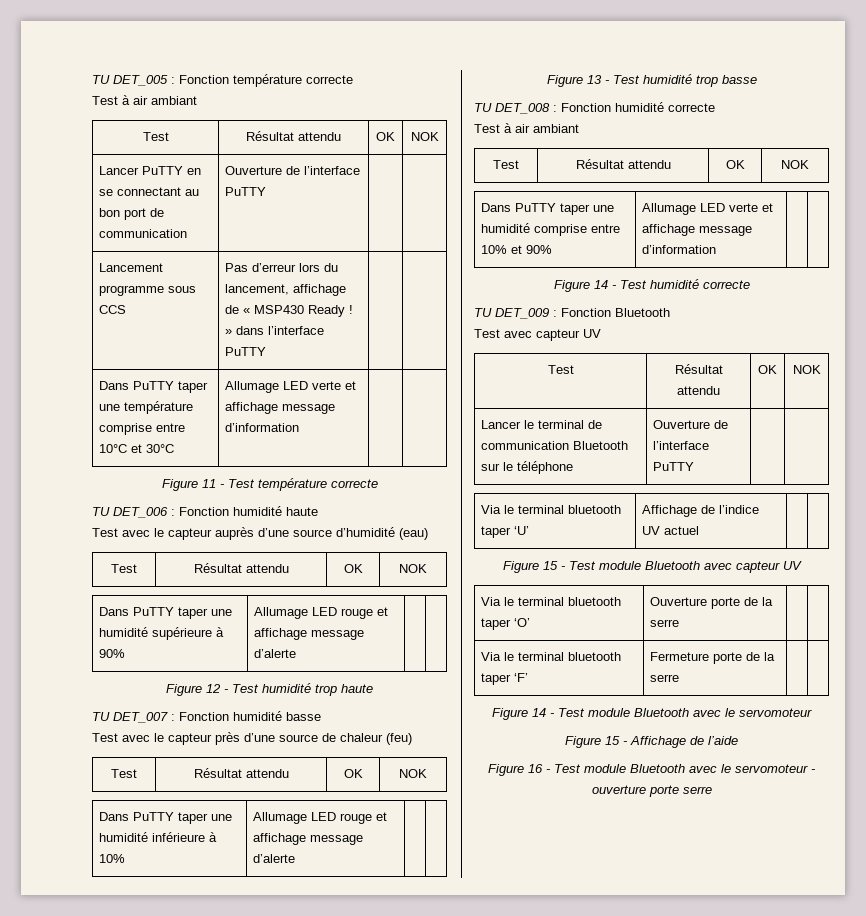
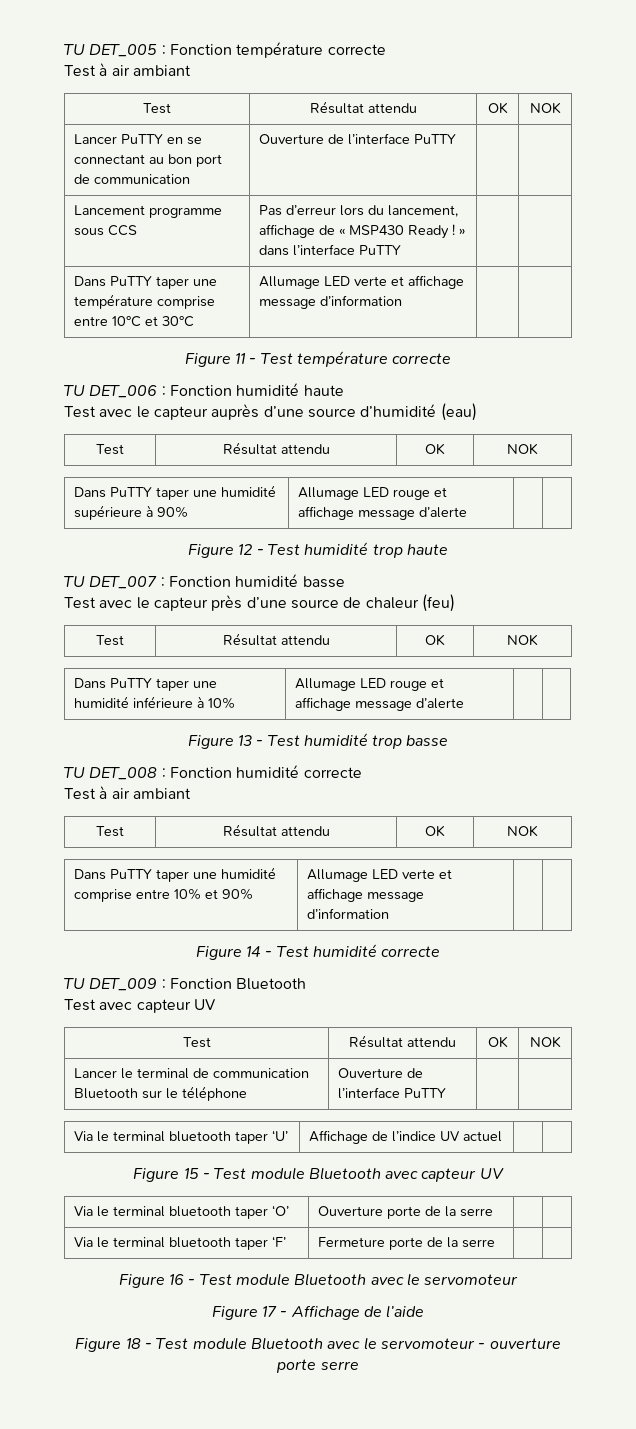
- Figure 14 - Test module Bluetooth avec le servomoteur
+ Figure 16 - Test module Bluetooth avec le servomoteur
- Figure 15 - Affichage de l’aide
+ Figure 17 - Affichage de l’aide
- Figure 16 - Test module Bluetooth avec le servomoteur - ouverture porte serre
+ Figure 18 - Test module Bluetooth avec le servomoteur - ouverture porte serre

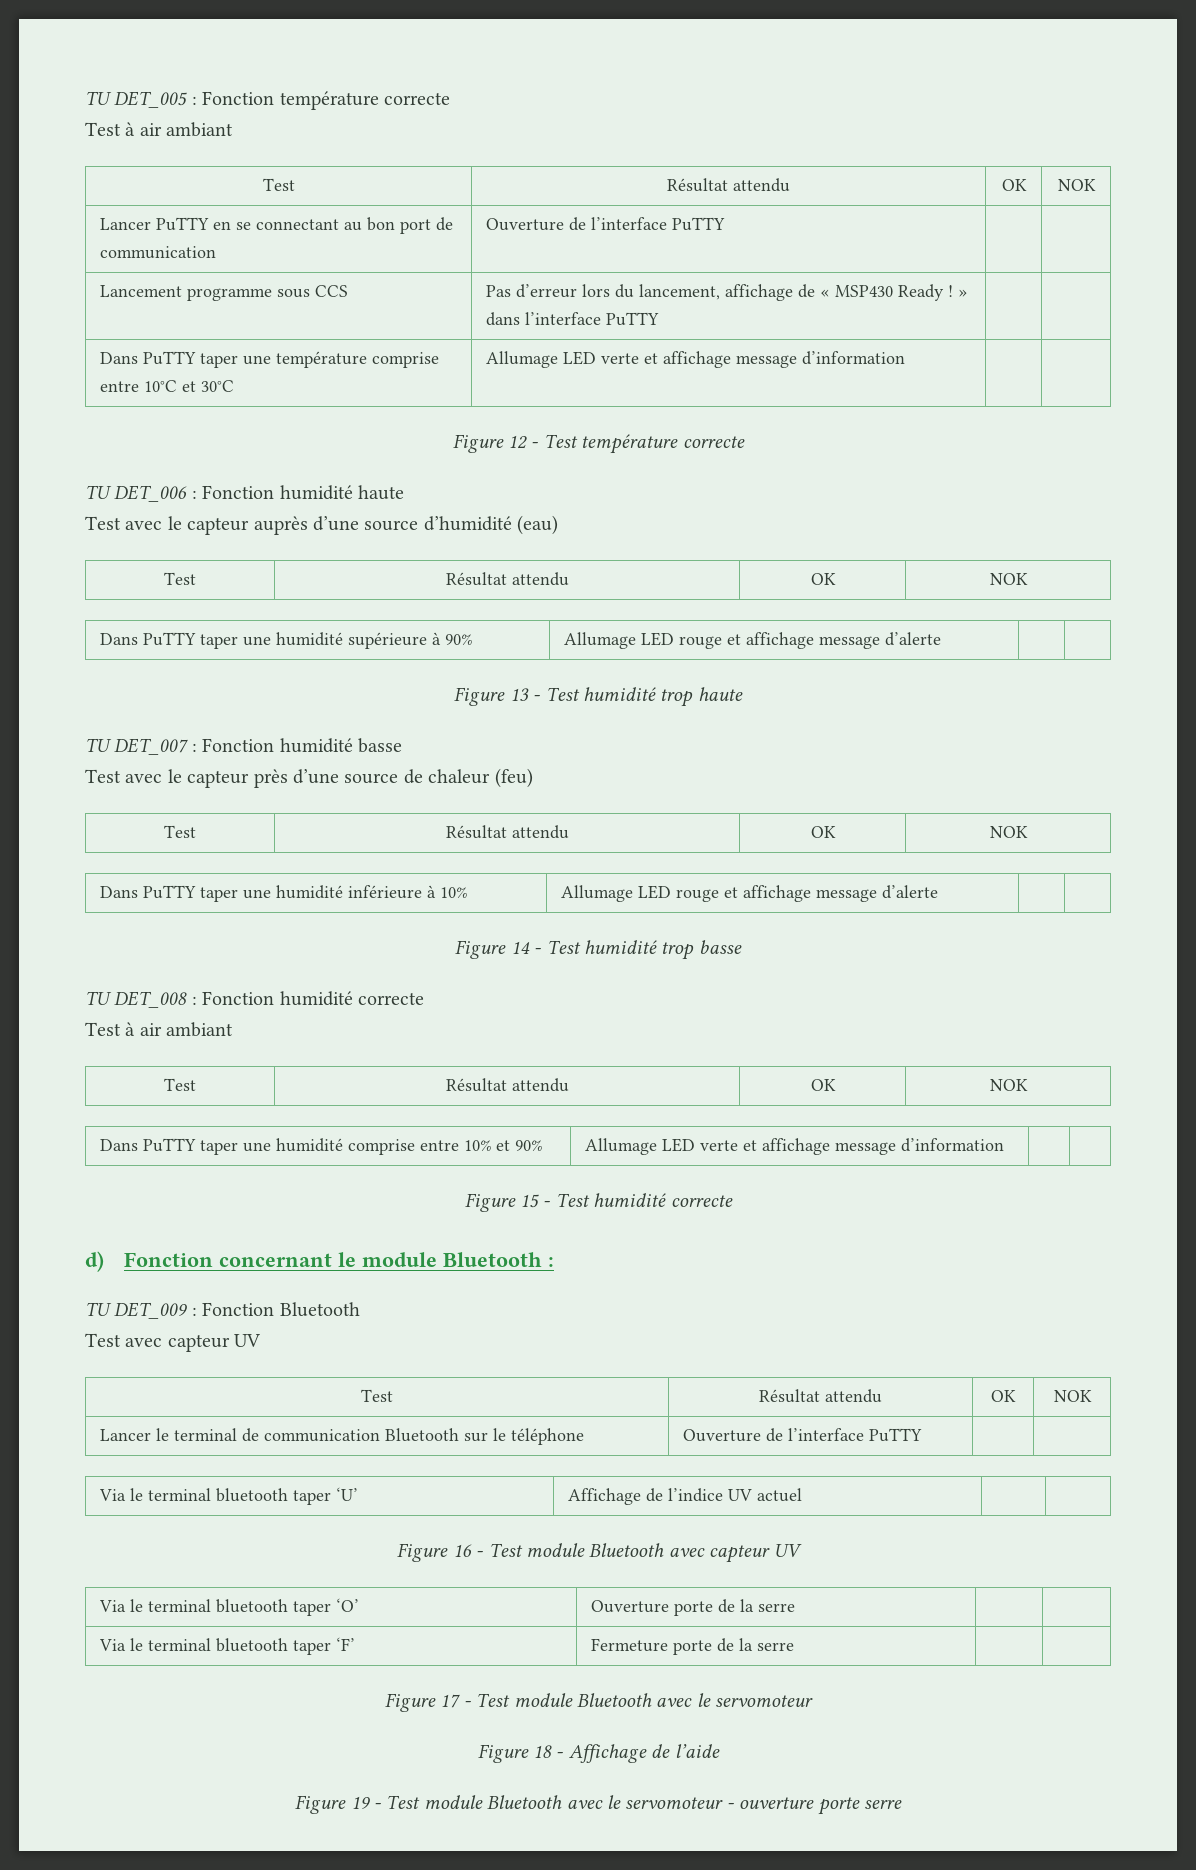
- Figure 11 - Test température correcte
+ Figure 12 - Test température correcte
- Figure 12 - Test humidité trop haute
+ Figure 13 - Test humidité trop haute
- Figure 13 - Test humidité trop basse
+ Figure 14 - Test humidité trop basse
- Figure 14 - Test humidité correcte
+ Figure 15 - Test humidité correcte
+ d) Fonction concernant le module Bluetooth :
- Figure 15 - Test module Bluetooth avec capteur UV
+ Figure 16 - Test module Bluetooth avec capteur UV
- Figure 16 - Test module Bluetooth avec le servomoteur
+ Figure 17 - Test module Bluetooth avec le servomoteur
- Figure 17 - Affichage de l’aide
+ Figure 18 - Affichage de l’aide
- Figure 18 - Test module Bluetooth avec le servomoteur - ouverture porte serre
+ Figure 19 - Test module Bluetooth avec le servomoteur - ouverture porte serre

